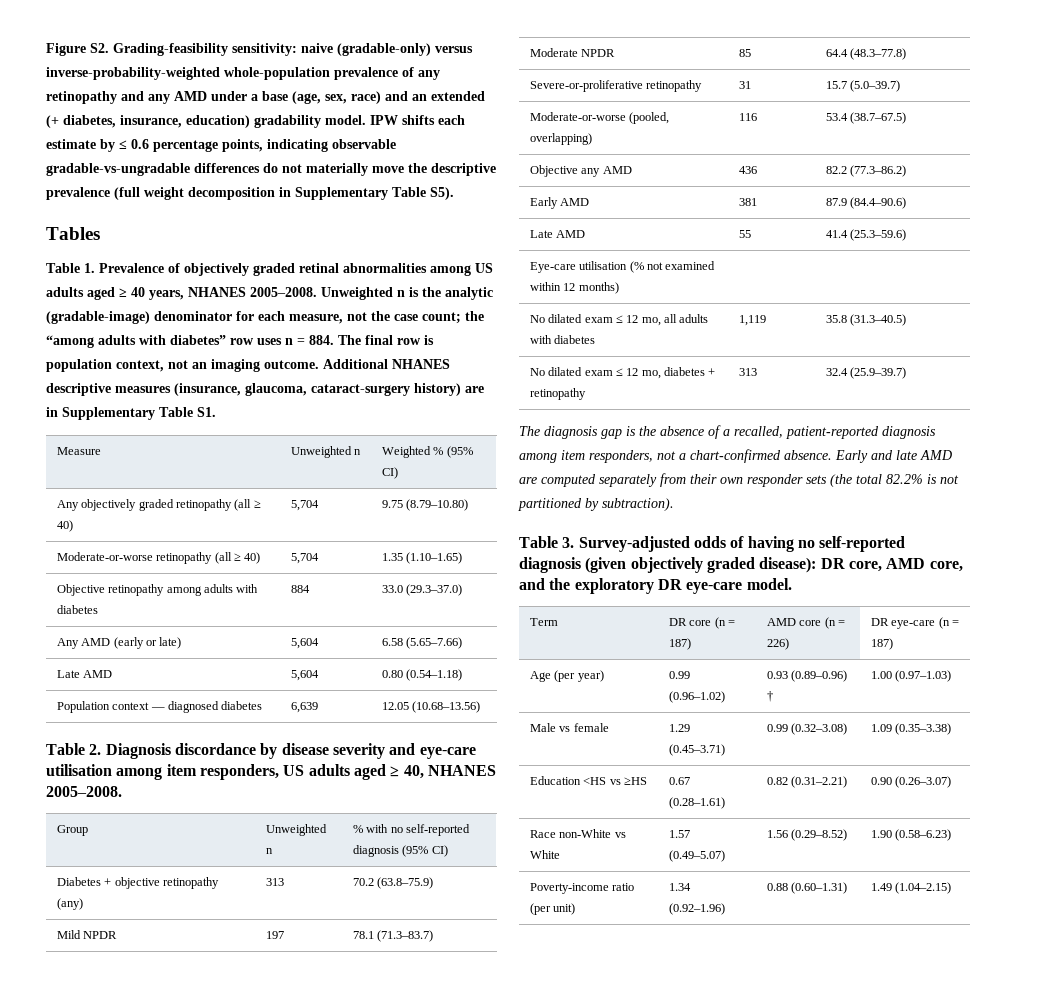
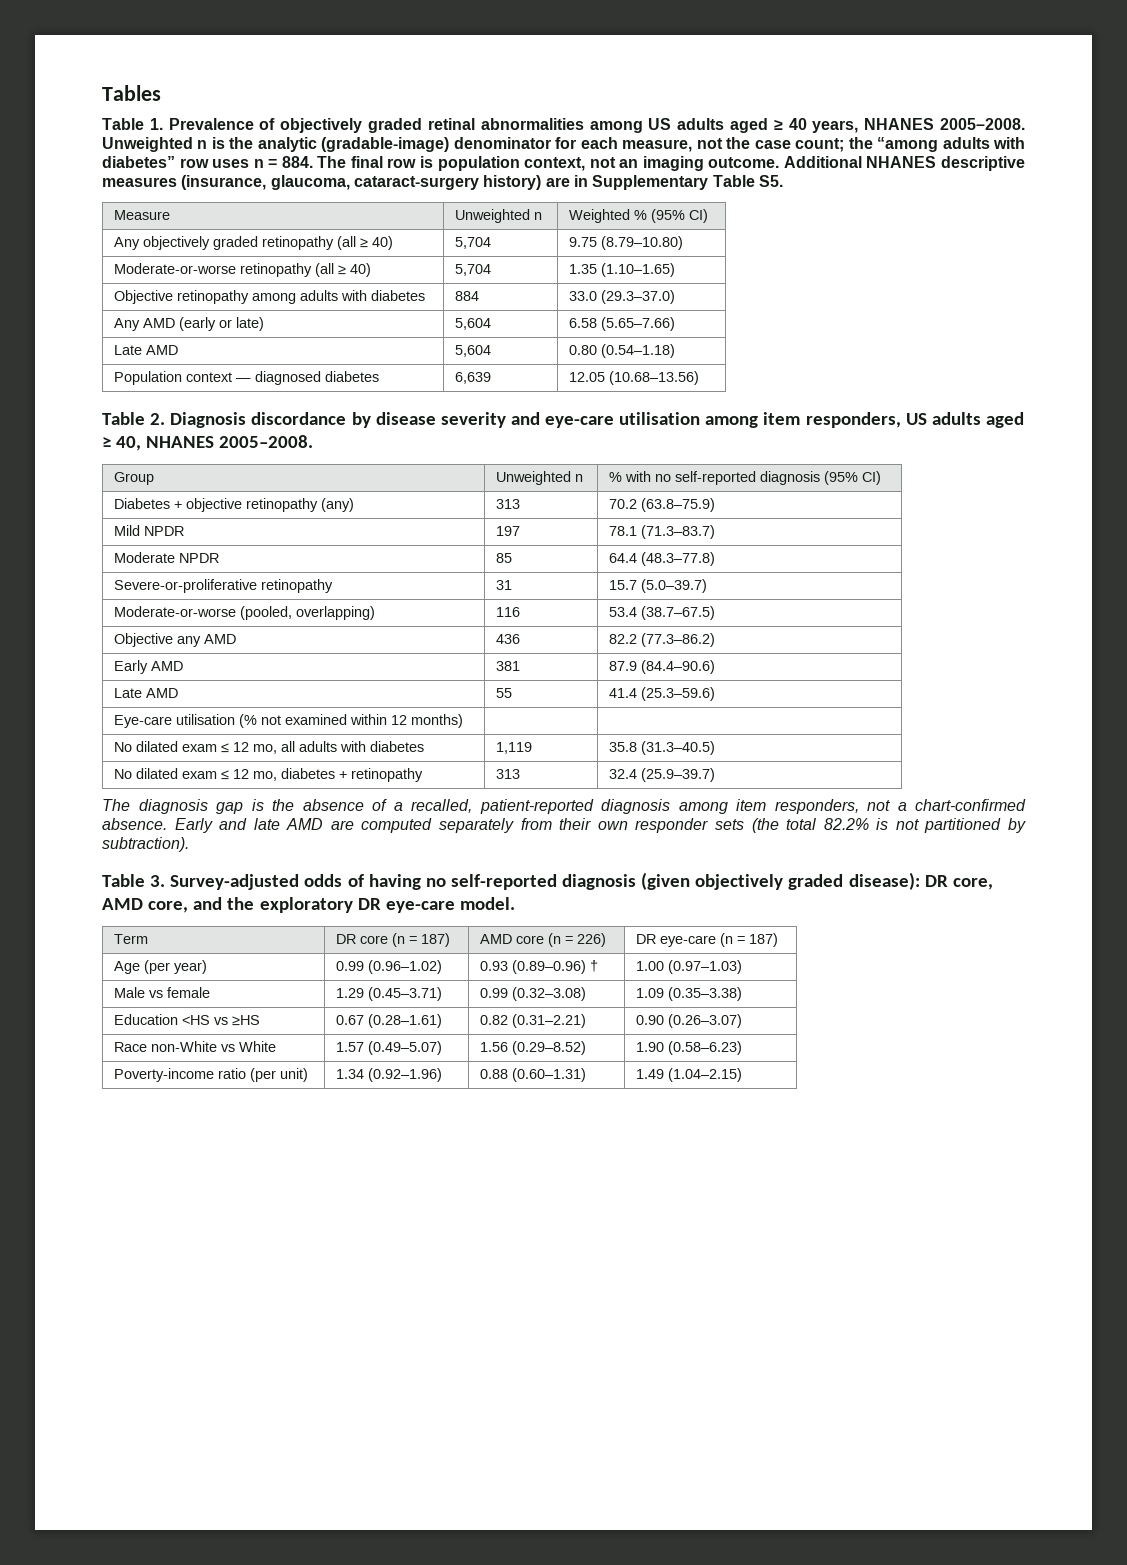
- Figure S2. Grading-feasibility sensitivity: naive (gradable-only) versus inverse-probability-weighted whole-population prevalence of any retinopathy and any AMD under a base (age, sex, race) and an extended (+ diabetes, insurance, education) gradability model. IPW shifts each estimate by ≤ 0.6 percentage points, indicating observable gradable-vs-ungradable differences do not materially move the descriptive prevalence (full weight decomposition in Supplementary Table S5).
- Additional NHANES descriptive measures (insurance, glaucoma, cataract-surgery history) are in Supplementary Table S1.
+ Additional NHANES descriptive measures (insurance, glaucoma, cataract-surgery history) are in Supplementary Table S5.

